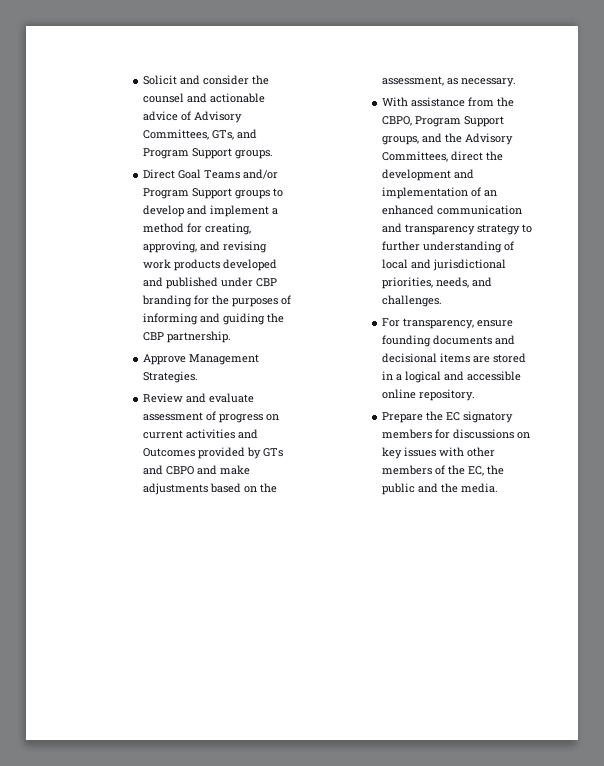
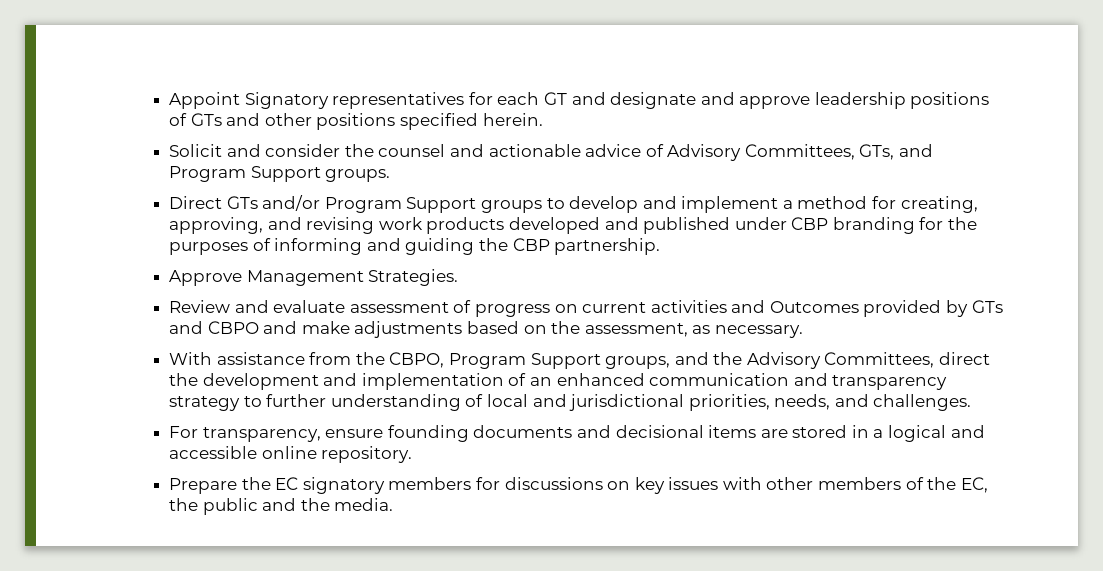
+ Appoint Signatory representatives for each GT and designate and approve leadership positions of GTs and other positions specified herein.
- Direct Goal Teams and/or Program Support groups to develop and implement a method for creating, approving, and revising work products developed and published under CBP branding for the purposes of informing and guiding the CBP partnership.
+ Direct GTs and/or Program Support groups to develop and implement a method for creating, approving, and revising work products developed and published under CBP branding for the purposes of informing and guiding the CBP partnership.

